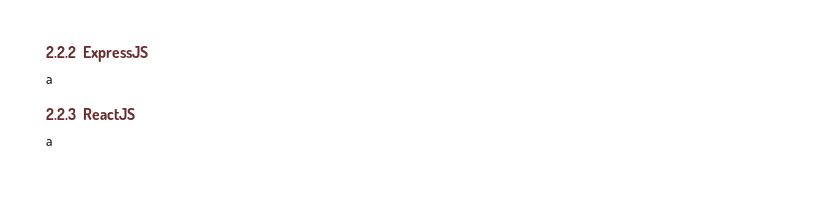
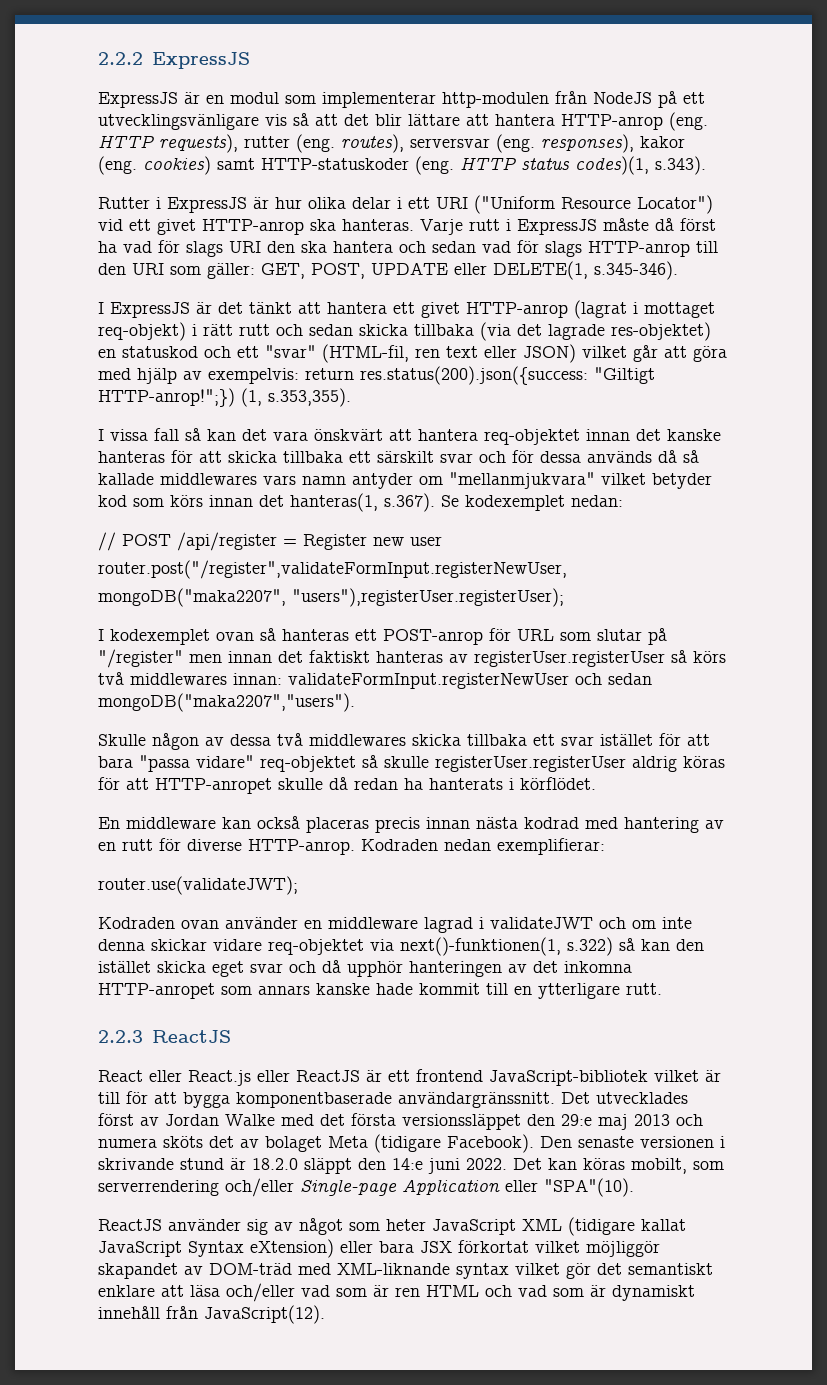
  2.2.2 ExpressJS
- a
+ ExpressJS är en modul som implementerar http-modulen från NodeJS på ett utvecklingsvänligare vis så att det blir lättare att hantera HTTP-anrop (eng. HTTP requests), rutter (eng. routes), serversvar (eng. responses), kakor (eng. cookies) samt HTTP-statuskoder (eng. HTTP status codes)(1, s.343).
+ Rutter i ExpressJS är hur olika delar i ett URI ("Uniform Resource Locator") vid ett givet HTTP-anrop ska hanteras. Varje rutt i ExpressJS måste då först ha vad för slags URI den ska hantera och sedan vad för slags HTTP-anrop till den URI som gäller: GET, POST, UPDATE eller DELETE(1, s.345-346).
+ I ExpressJS är det tänkt att hantera ett givet HTTP-anrop (lagrat i mottaget req-objekt) i rätt rutt och sedan skicka tillbaka (via det lagrade res-objektet) en statuskod och ett "svar" (HTML-fil, ren text eller JSON) vilket går att göra med hjälp av exempelvis: return res.status(200).json({success: "Giltigt HTTP-anrop!";}) (1, s.353,355).
+ I vissa fall så kan det vara önskvärt att hantera req-objektet innan det kanske hanteras för att skicka tillbaka ett särskilt svar och för dessa används då så kallade middlewares vars namn antyder om "mellanmjukvara" vilket betyder kod som körs innan det hanteras(1, s.367). Se kodexemplet nedan:
+ // POST /api/register = Register new user
+ router.post("/register",validateFormInput.registerNewUser,
+ mongoDB("maka2207", "users"),registerUser.registerUser);
+ I kodexemplet ovan så hanteras ett POST-anrop för URL som slutar på "/register" men innan det faktiskt hanteras av registerUser.registerUser så körs två middlewares innan: validateFormInput.registerNewUser och sedan mongoDB("maka2207","users").
+ Skulle någon av dessa två middlewares skicka tillbaka ett svar istället för att bara "passa vidare" req-objektet så skulle registerUser.registerUser aldrig köras för att HTTP-anropet skulle då redan ha hanterats i körflödet.
+ En middleware kan också placeras precis innan nästa kodrad med hantering av en rutt för diverse HTTP-anrop. Kodraden nedan exemplifierar:
+ router.use(validateJWT);
+ Kodraden ovan använder en middleware lagrad i validateJWT och om inte denna skickar vidare req-objektet via next()-funktionen(1, s.322) så kan den istället skicka eget svar och då upphör hanteringen av det inkomna HTTP-anropet som annars kanske hade kommit till en ytterligare rutt.
  2.2.3 ReactJS
- a
+ React eller React.js eller ReactJS är ett frontend JavaScript-bibliotek vilket är till för att bygga komponentbaserade användargränssnitt. Det utvecklades först av Jordan Walke med det första versionssläppet den 29:e maj 2013 och numera sköts det av bolaget Meta (tidigare Facebook). Den senaste versionen i skrivande stund är 18.2.0 släppt den 14:e juni 2022. Det kan köras mobilt, som serverrendering och/eller Single-page Application eller "SPA"(10).
+ ReactJS använder sig av något som heter JavaScript XML (tidigare kallat JavaScript Syntax eXtension) eller bara JSX förkortat vilket möjliggör skapandet av DOM-träd med XML-liknande syntax vilket gör det semantiskt enklare att läsa och/eller vad som är ren HTML och vad som är dynamiskt innehåll från JavaScript(12).

